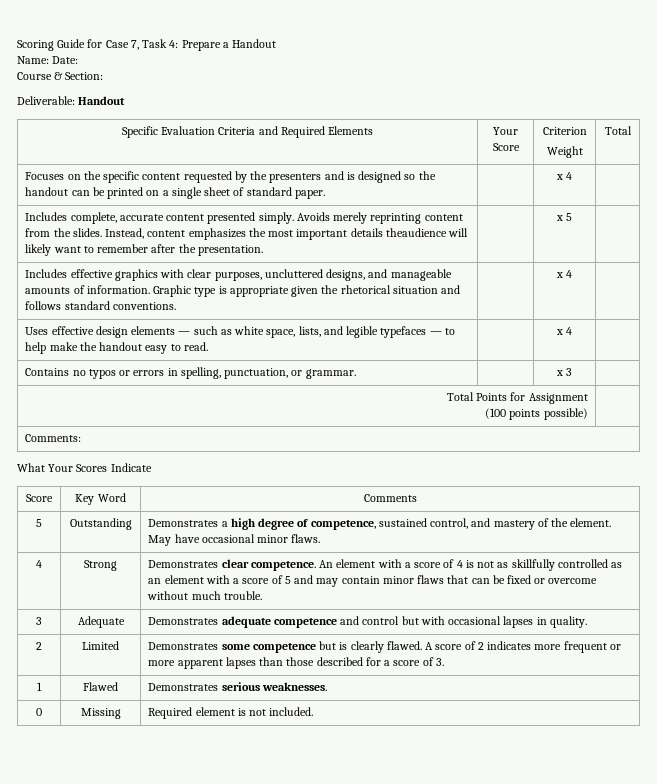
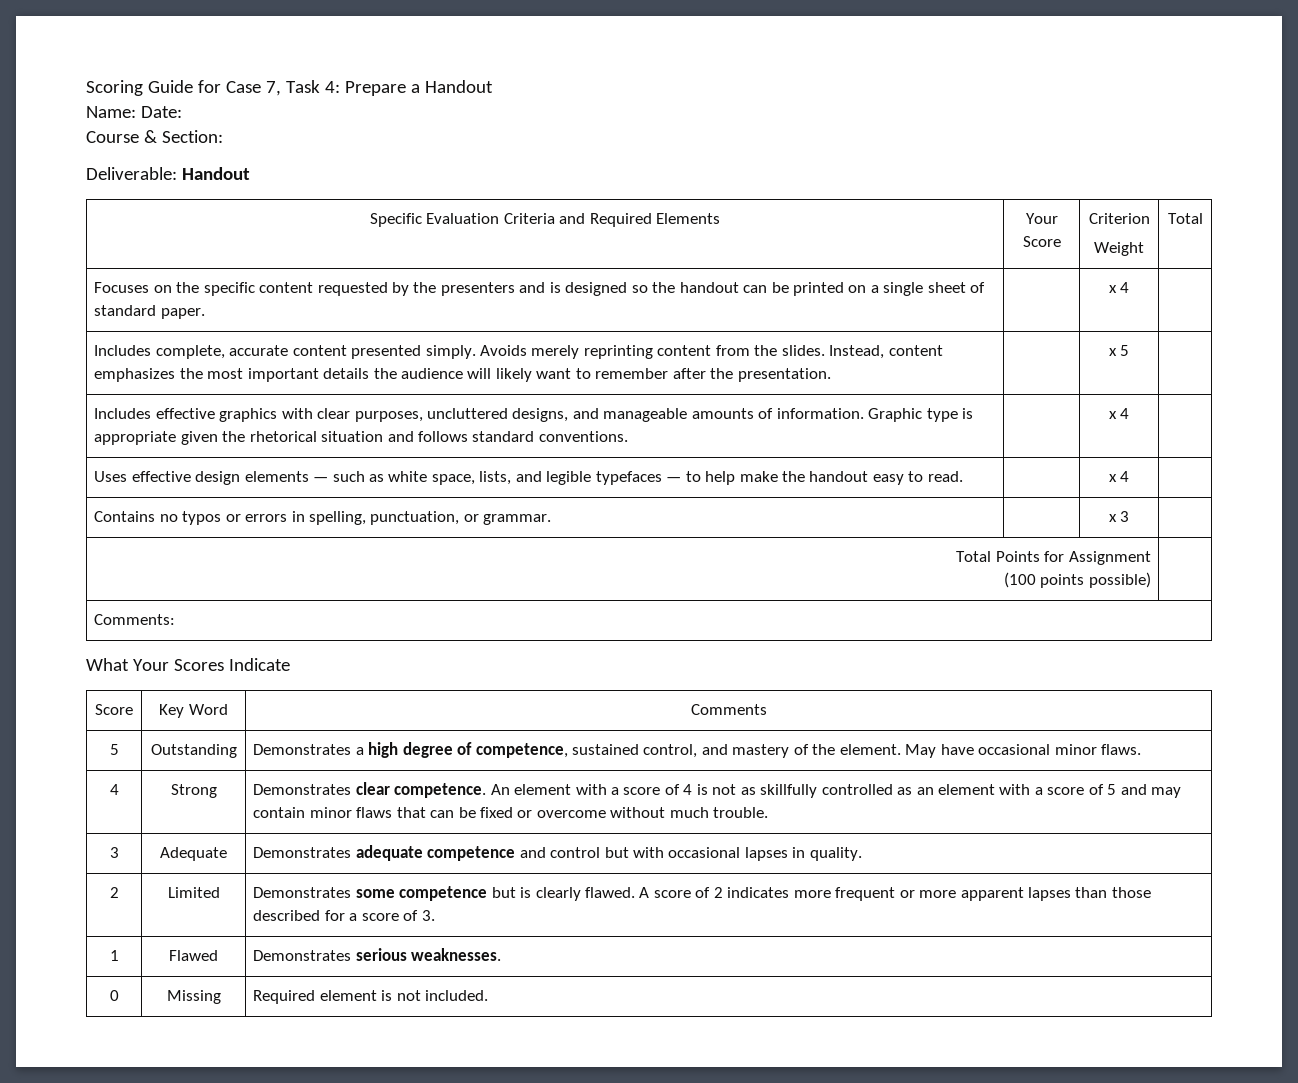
- Includes complete, accurate content presented simply. Avoids merely reprinting content from the slides. Instead, content emphasizes the most important details theaudience will likely want to remember after the presentation. | | x 5 |
+ Includes complete, accurate content presented simply. Avoids merely reprinting content from the slides. Instead, content emphasizes the most important details the audience will likely want to remember after the presentation. | | x 5 |

